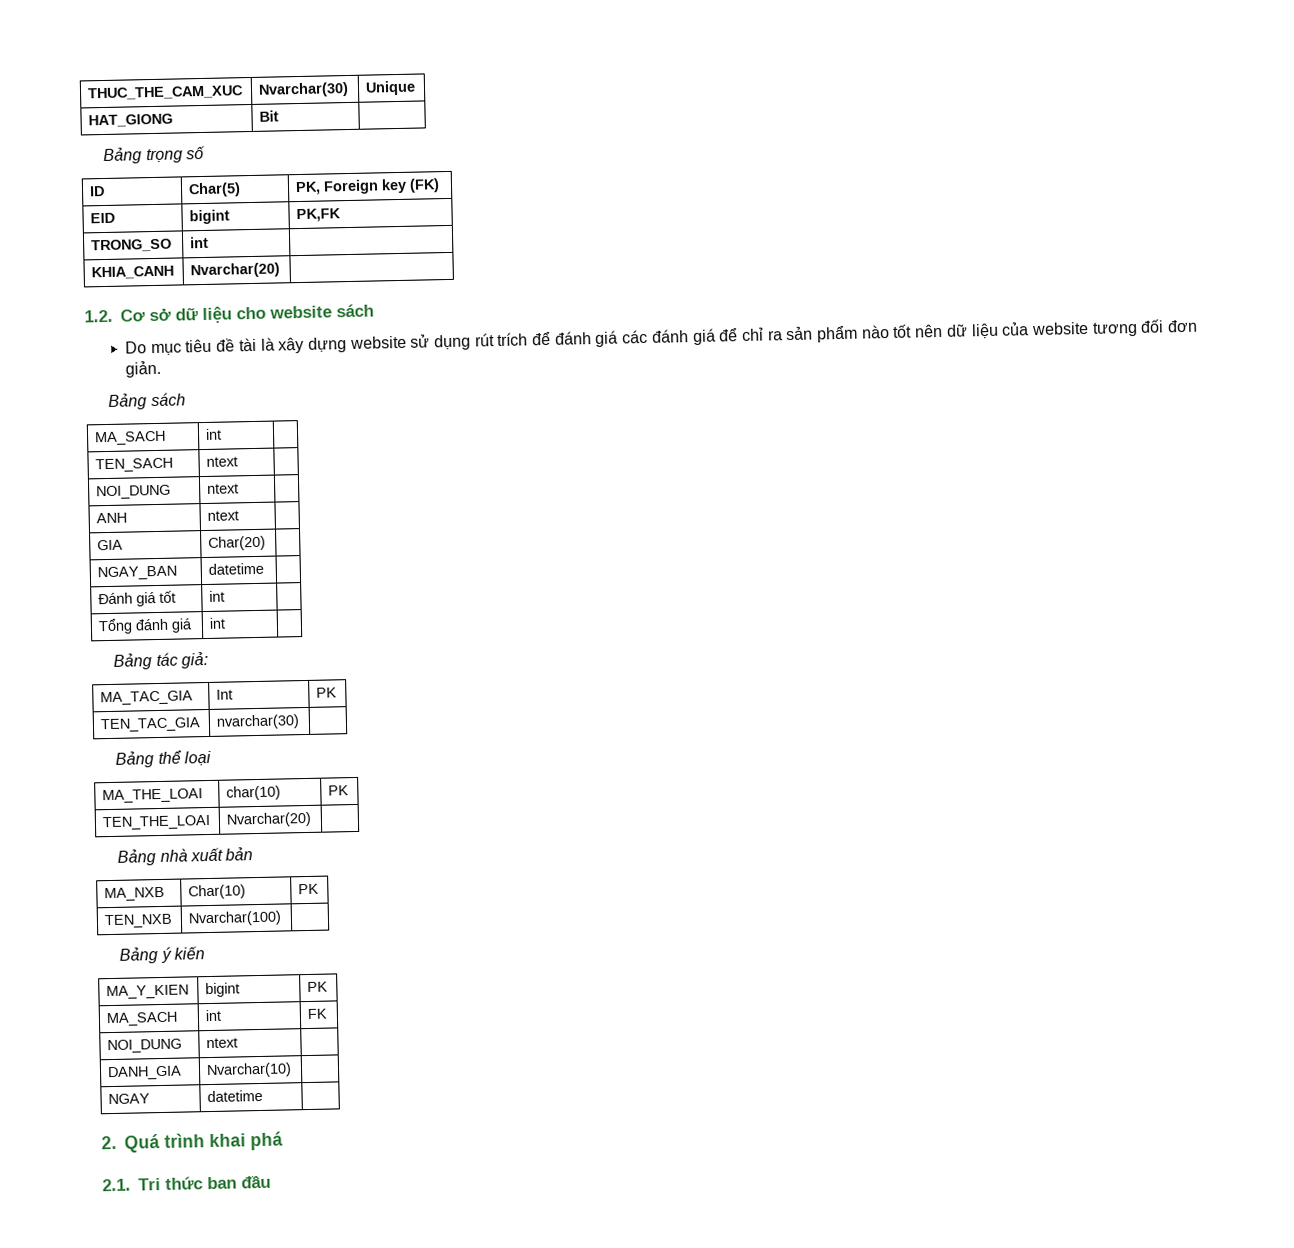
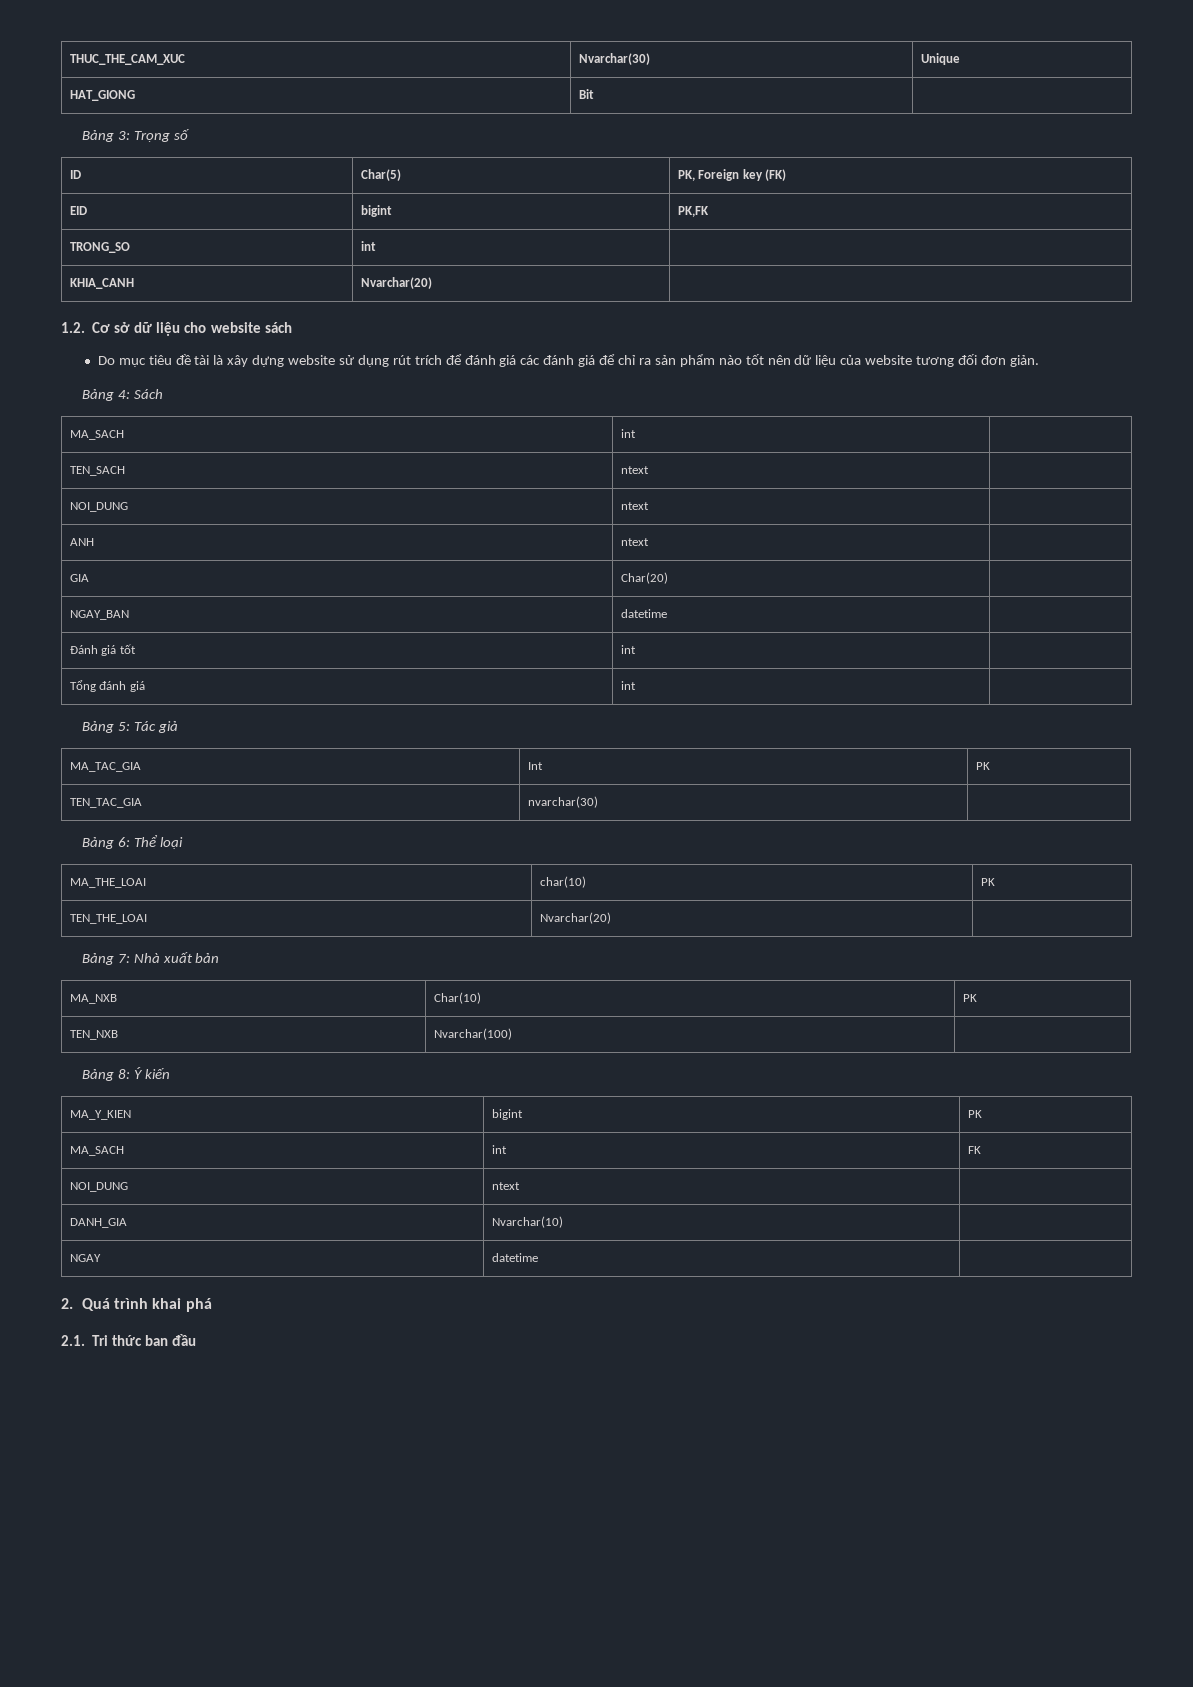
- Bảng trọng số
+ Bảng 3: Trọng số
- Bảng sách
+ Bảng 4: Sách
- Bảng tác giả:
+ Bảng 5: Tác giả
- Bảng thể loại
+ Bảng 6: Thể loại
- Bảng nhà xuất bản
+ Bảng 7: Nhà xuất bản
- Bảng ý kiến
+ Bảng 8: Ý kiến

